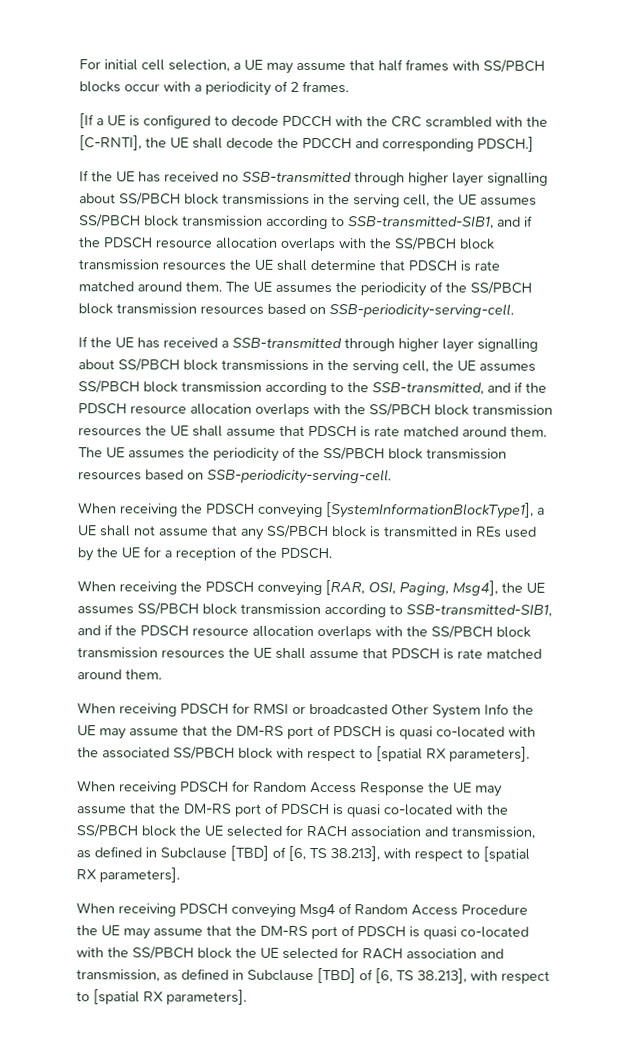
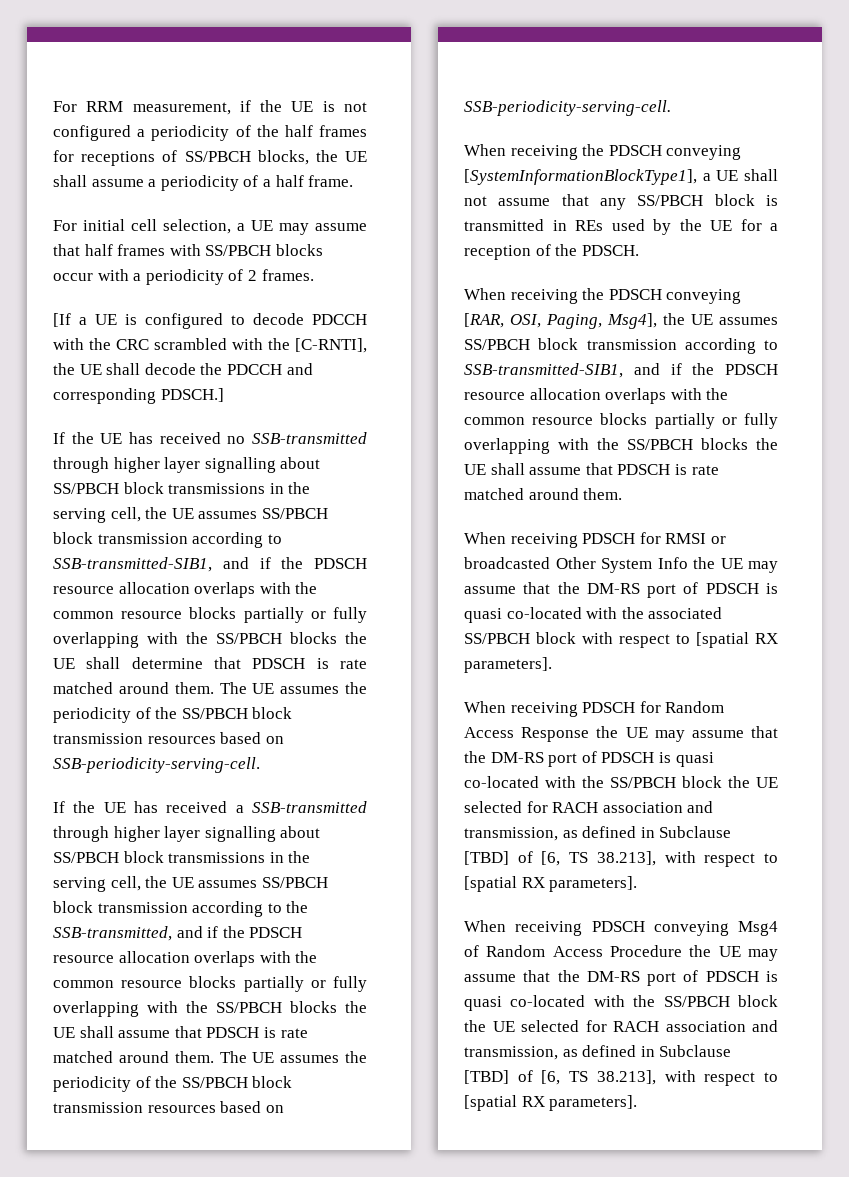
+ For RRM measurement, if the UE is not configured a periodicity of the half frames for receptions of SS/PBCH blocks, the UE shall assume a periodicity of a half frame.
- If the UE has received no SSB-transmitted through higher layer signalling about SS/PBCH block transmissions in the serving cell, the UE assumes SS/PBCH block transmission according to SSB-transmitted-SIB1, and if the PDSCH resource allocation overlaps with the SS/PBCH block transmission resources the UE shall determine that PDSCH is rate matched around them.
+ If the UE has received no SSB-transmitted through higher layer signalling about SS/PBCH block transmissions in the serving cell, the UE assumes SS/PBCH block transmission according to SSB-transmitted-SIB1, and if the PDSCH resource allocation overlaps with the common resource blocks partially or fully overlapping with the SS/PBCH blocks the UE shall determine that PDSCH is rate matched around them.
- If the UE has received a SSB-transmitted through higher layer signalling about SS/PBCH block transmissions in the serving cell, the UE assumes SS/PBCH block transmission according to the SSB-transmitted, and if the PDSCH resource allocation overlaps with the SS/PBCH block transmission resources the UE shall assume that PDSCH is rate matched around them.
+ If the UE has received a SSB-transmitted through higher layer signalling about SS/PBCH block transmissions in the serving cell, the UE assumes SS/PBCH block transmission according to the SSB-transmitted, and if the PDSCH resource allocation overlaps with the common resource blocks partially or fully overlapping with the SS/PBCH blocks the UE shall assume that PDSCH is rate matched around them.
- When receiving the PDSCH conveying [RAR, OSI, Paging, Msg4], the UE assumes SS/PBCH block transmission according to SSB-transmitted-SIB1, and if the PDSCH resource allocation overlaps with the SS/PBCH block transmission resources the UE shall assume that PDSCH is rate matched around them.
+ When receiving the PDSCH conveying [RAR, OSI, Paging, Msg4], the UE assumes SS/PBCH block transmission according to SSB-transmitted-SIB1, and if the PDSCH resource allocation overlaps with the common resource blocks partially or fully overlapping with the SS/PBCH blocks the UE shall assume that PDSCH is rate matched around them.

